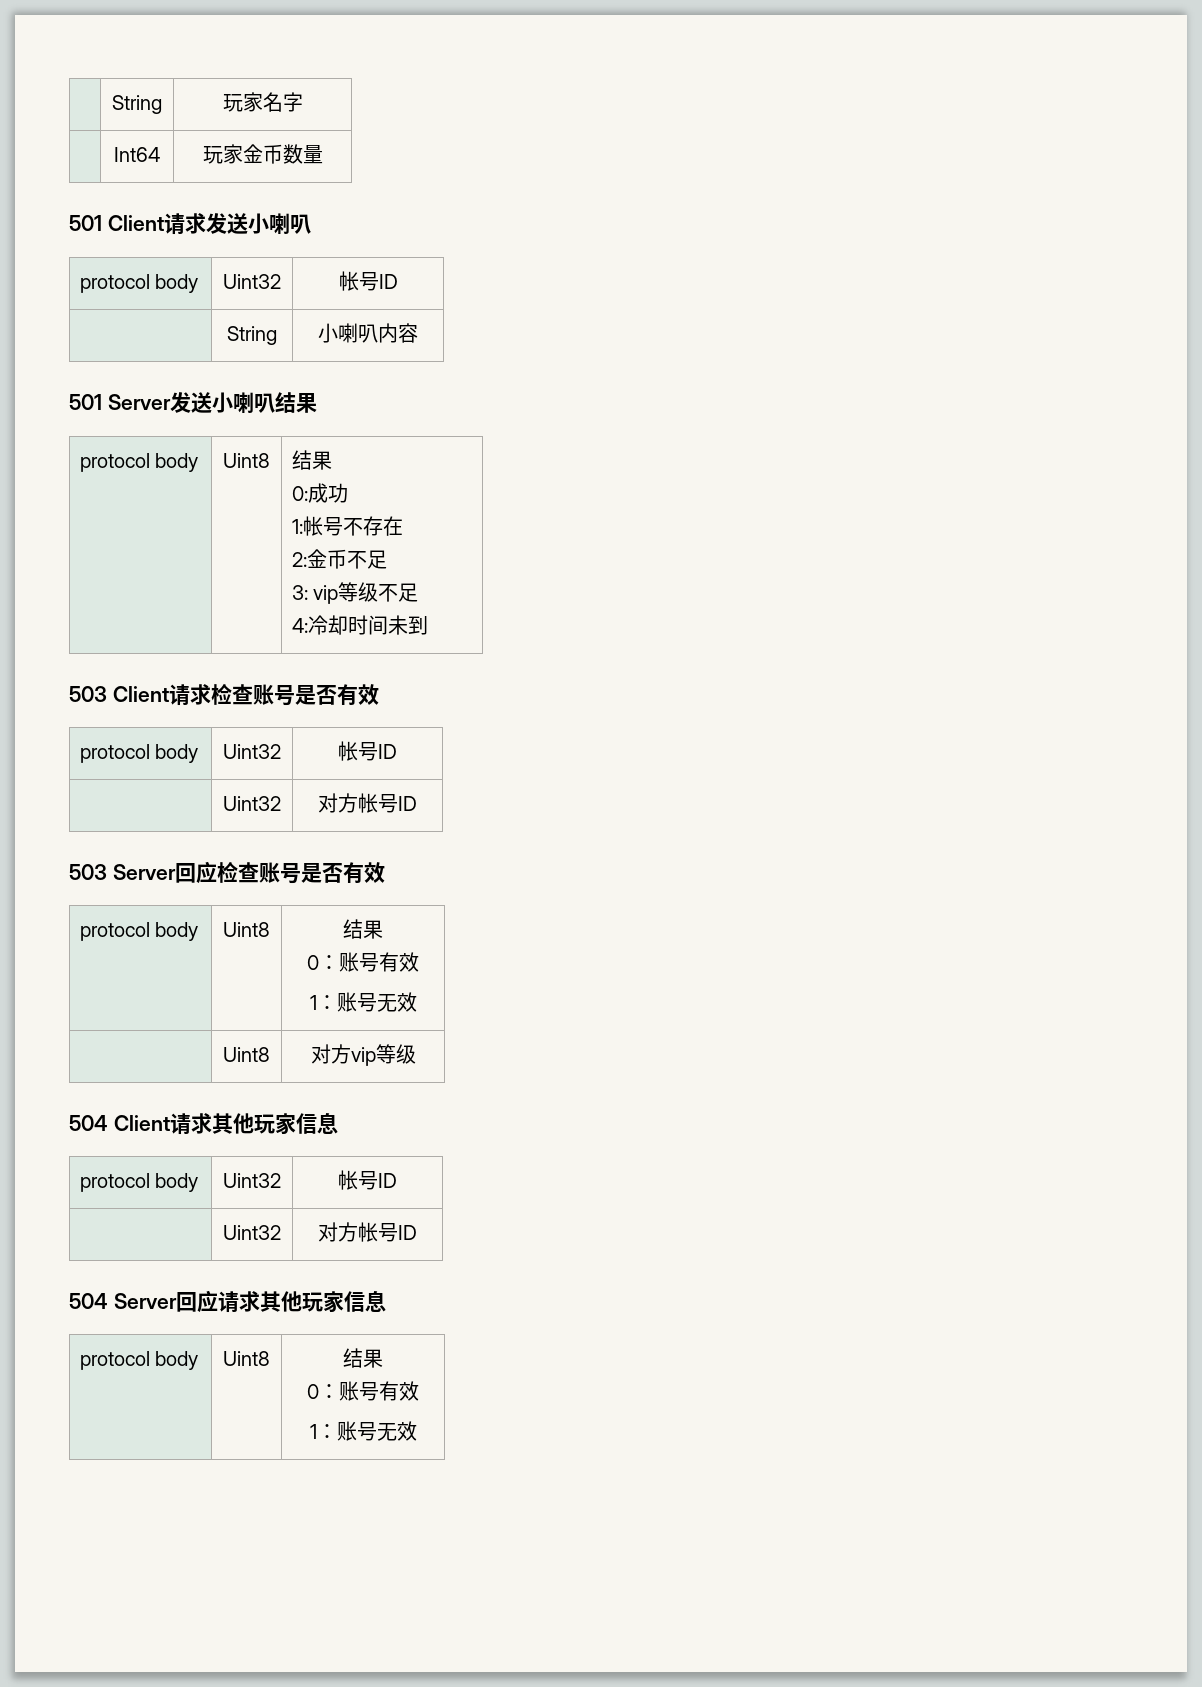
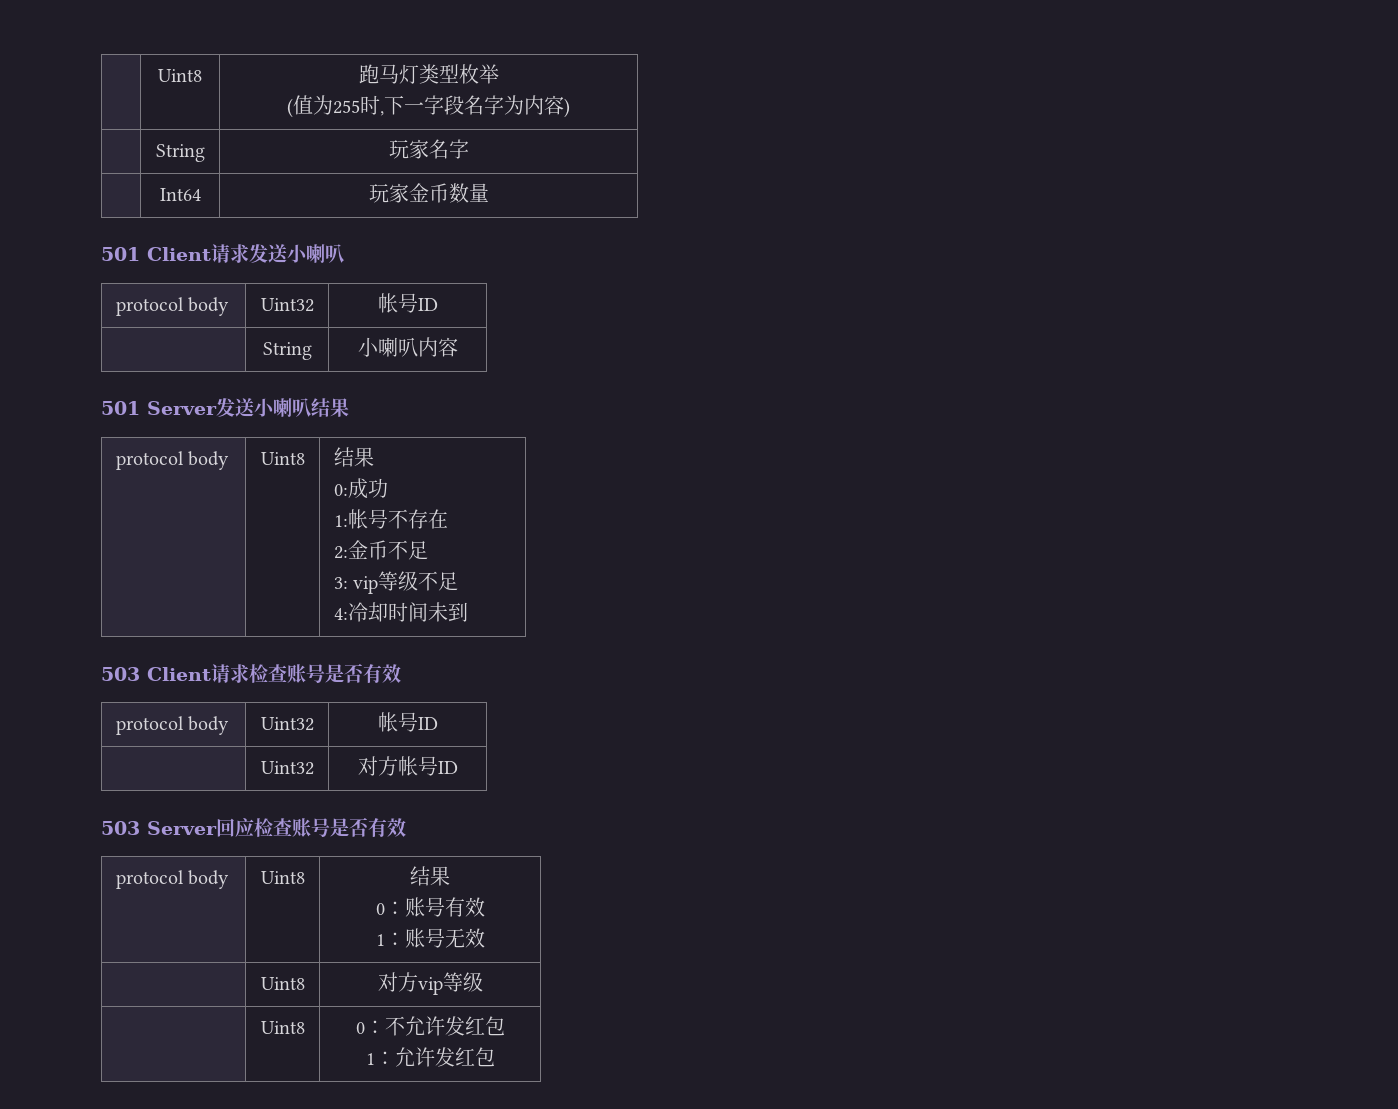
+ | Uint8 | 跑马灯类型枚举
+ (值为255时,下一字段名字为内容)
- 504 Client请求其他玩家信息
- protocol body | Uint32 | 帐号ID
- | Uint32 | 对方帐号ID
- 504 Server回应请求其他玩家信息
- protocol body | Uint8 | 结果
- 0：账号有效
- 1：账号无效
+ | Uint8 | 0：不允许发红包
+ 1：允许发红包

